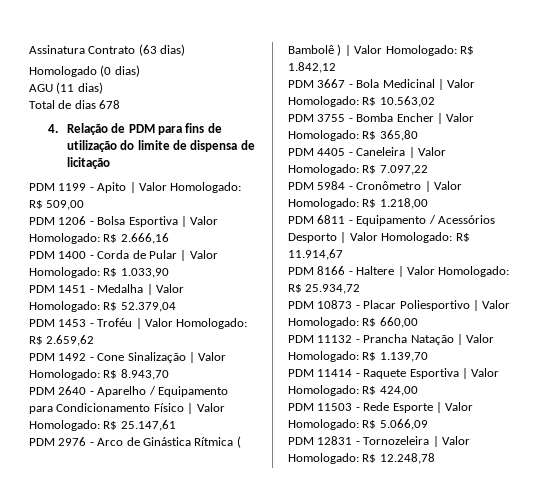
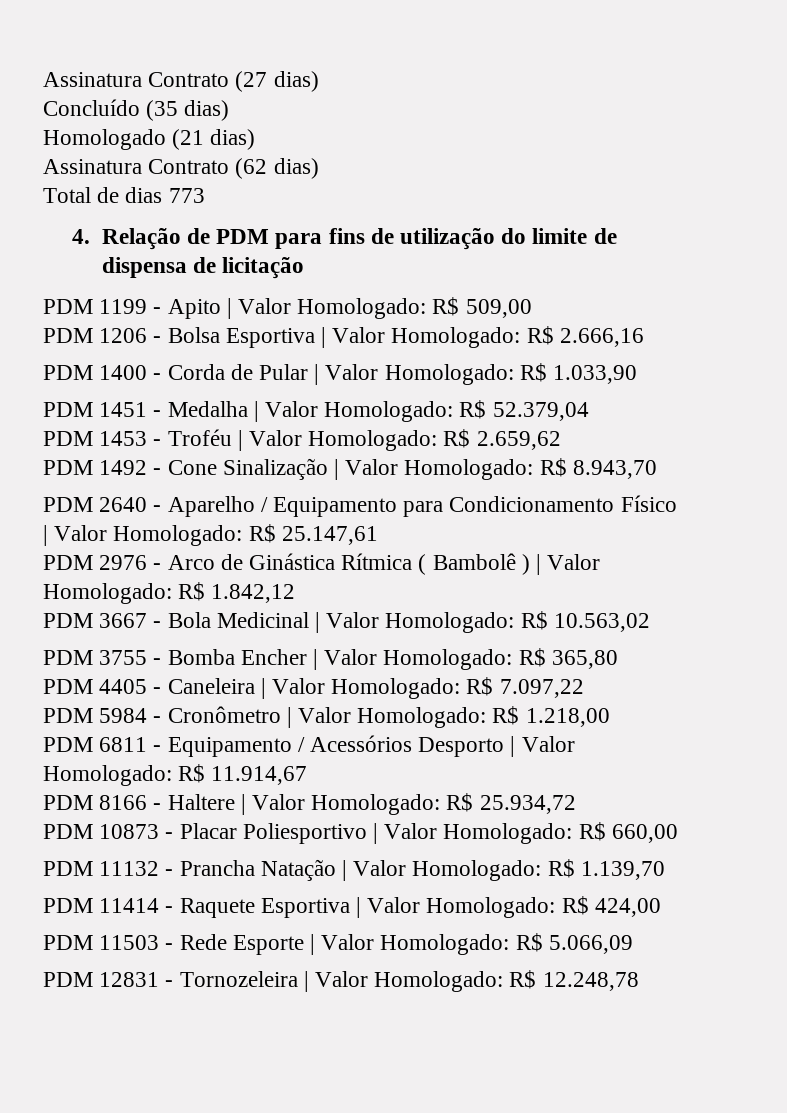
- Assinatura Contrato (63 dias)
+ Assinatura Contrato (27 dias)
+ Concluído (35 dias)
- Homologado (0 dias)
- AGU (11 dias)
+ Homologado (21 dias)
+ Assinatura Contrato (62 dias)
- Total de dias 678
+ Total de dias 773

